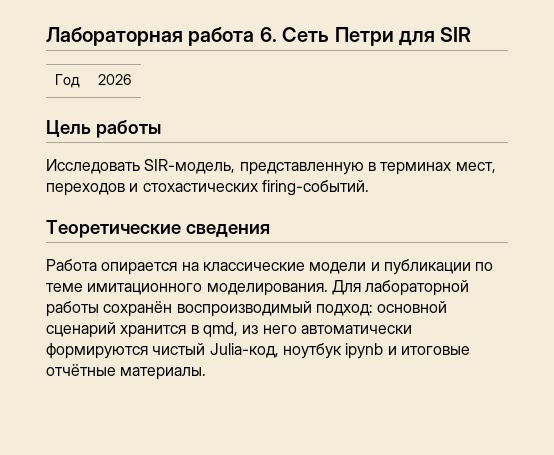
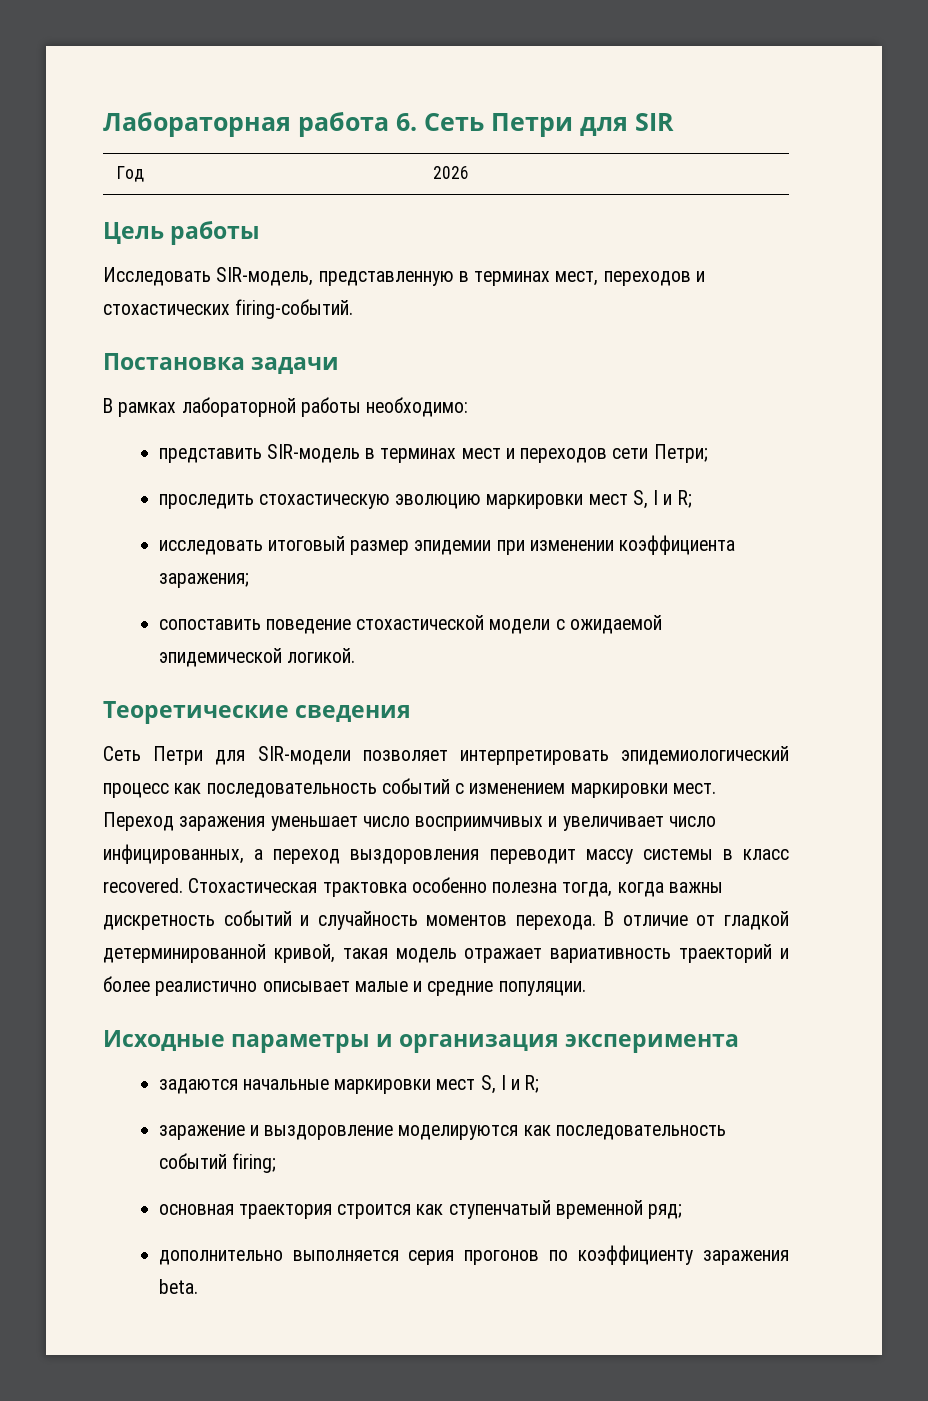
+ Постановка задачи
+ В рамках лабораторной работы необходимо:
+ представить SIR-модель в терминах мест и переходов сети Петри;
+ проследить стохастическую эволюцию маркировки мест S, I и R;
+ исследовать итоговый размер эпидемии при изменении коэффициента заражения;
+ сопоставить поведение стохастической модели с ожидаемой эпидемической логикой.
  Теоретические сведения
- Работа опирается на классические модели и публикации по теме имитационного моделирования. Для лабораторной работы сохранён воспроизводимый подход: основной сценарий хранится в qmd, из него автоматически формируются чистый Julia-код, ноутбук ipynb и итоговые отчётные материалы.
+ Сеть Петри для SIR-модели позволяет интерпретировать эпидемиологический процесс как последовательность событий с изменением маркировки мест. Переход заражения уменьшает число восприимчивых и увеличивает число инфицированных, а переход выздоровления переводит массу системы в класс recovered. Стохастическая трактовка особенно полезна тогда, когда важны дискретность событий и случайность моментов перехода. В отличие от гладкой детерминированной кривой, такая модель отражает вариативность траекторий и более реалистично описывает малые и средние популяции.
+ Исходные параметры и организация эксперимента
+ задаются начальные маркировки мест S, I и R;
+ заражение и выздоровление моделируются как последовательность событий firing;
+ основная траектория строится как ступенчатый временной ряд;
+ дополнительно выполняется серия прогонов по коэффициенту заражения beta.

